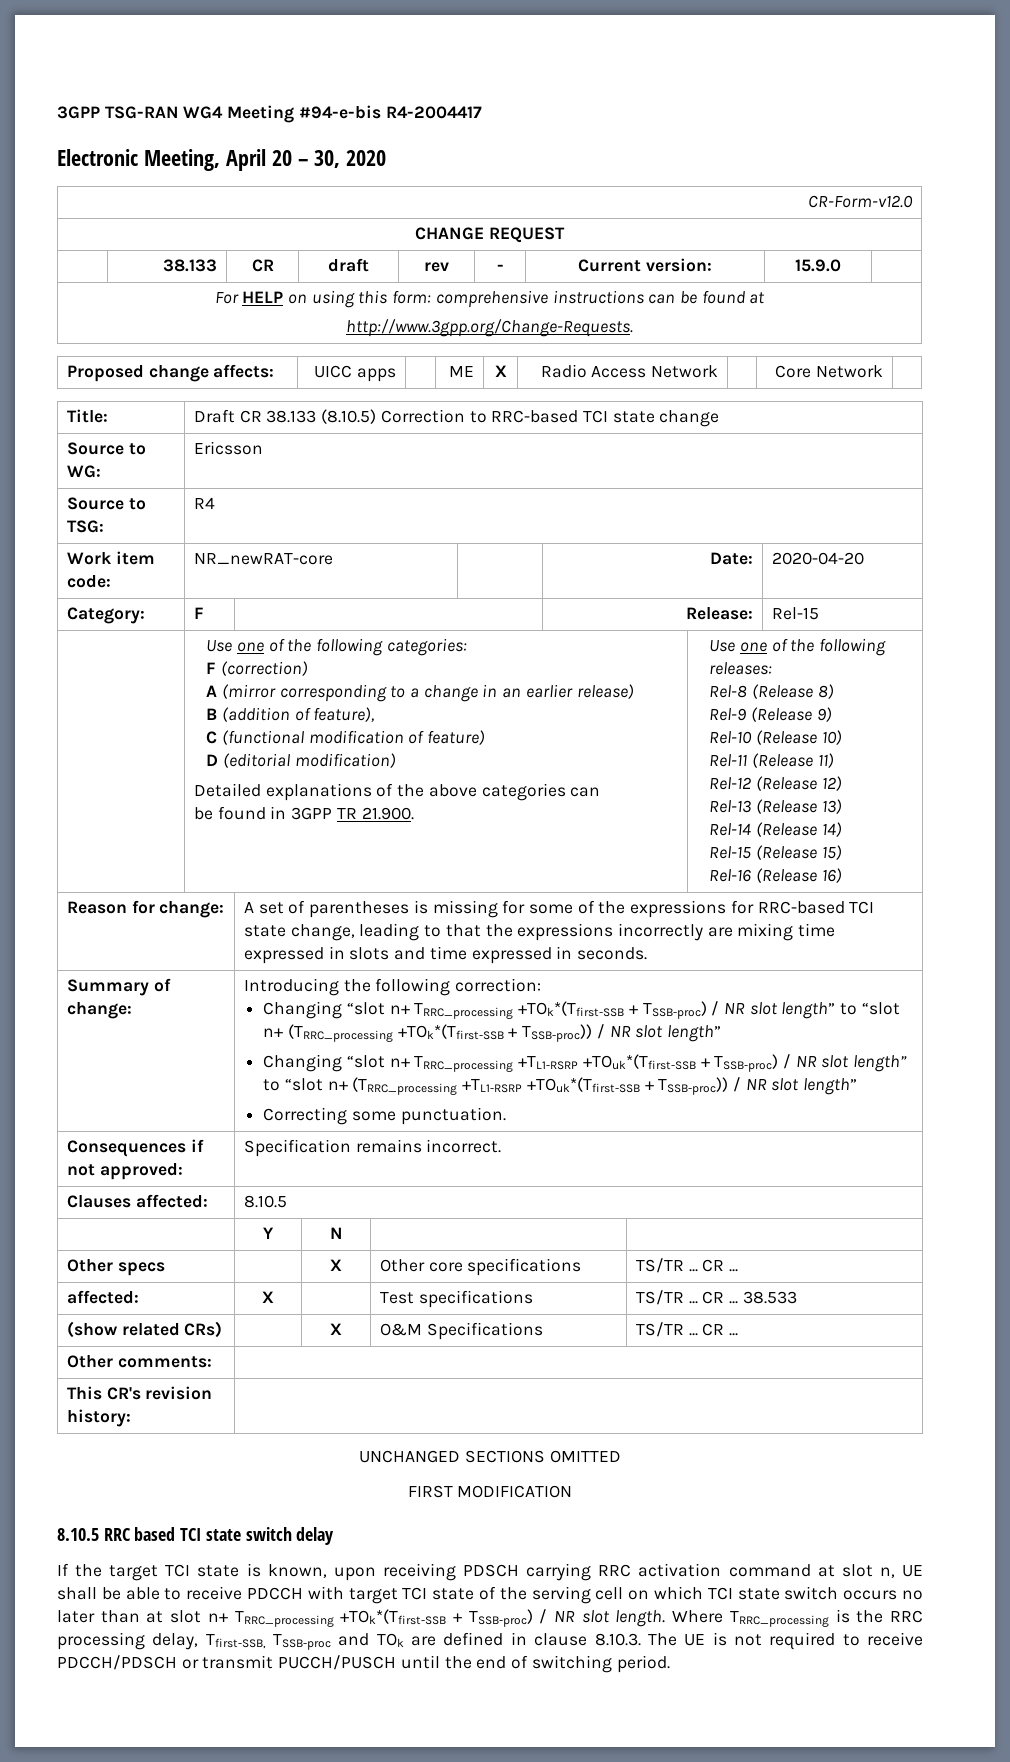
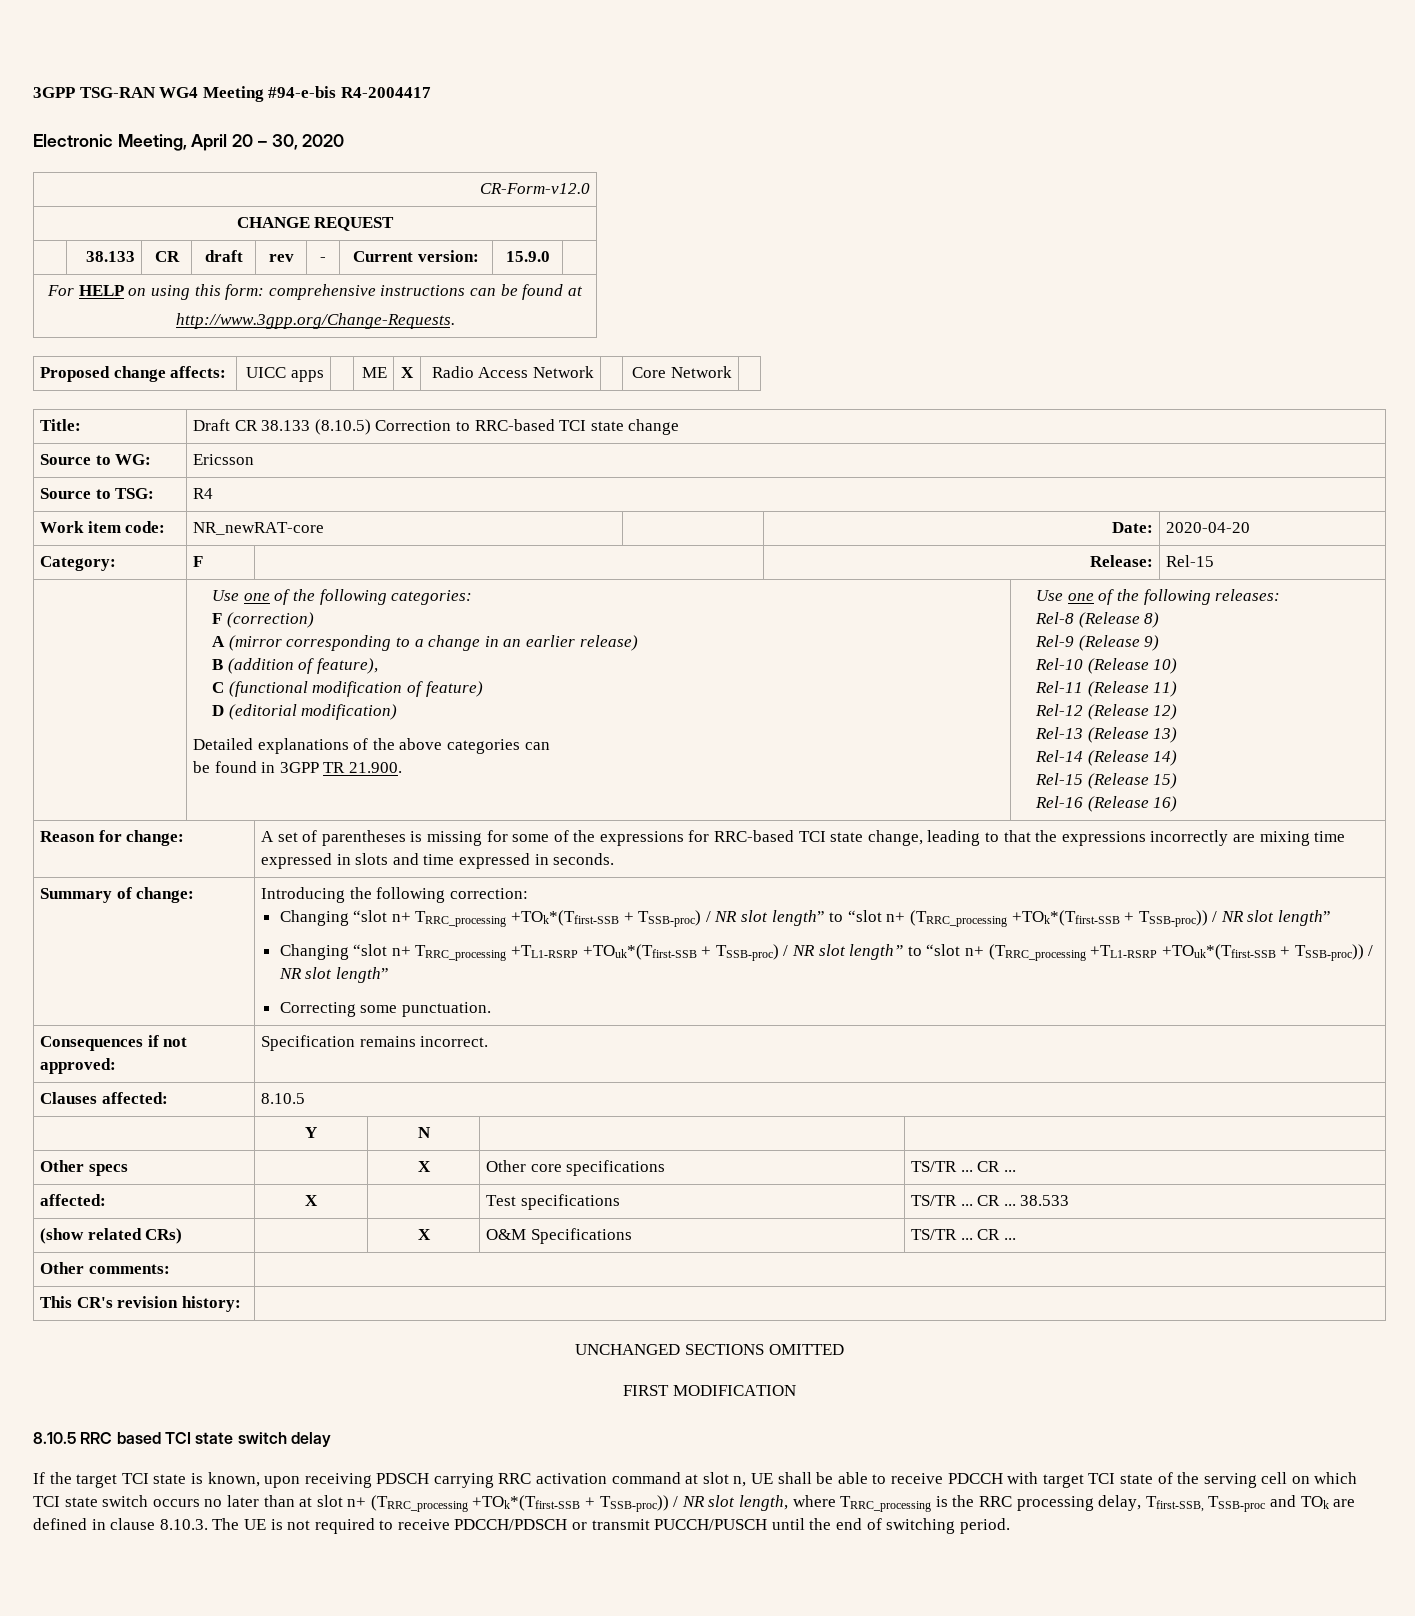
- If the target TCI state is known, upon receiving PDSCH carrying RRC activation command at slot n, UE shall be able to receive PDCCH with target TCI state of the serving cell on which TCI state switch occurs no later than at slot n+ TRRC_processing +TOk*(Tfirst-SSB + TSSB-proc) / NR slot length. Where TRRC_processing is the RRC processing delay, Tfirst-SSB, TSSB-proc and TOk are defined in clause 8.10.3. The UE is not required to receive PDCCH/PDSCH or transmit PUCCH/PUSCH until the end of switching period.
+ If the target TCI state is known, upon receiving PDSCH carrying RRC activation command at slot n, UE shall be able to receive PDCCH with target TCI state of the serving cell on which TCI state switch occurs no later than at slot n+ (TRRC_processing +TOk*(Tfirst-SSB + TSSB-proc)) / NR slot length, where TRRC_processing is the RRC processing delay, Tfirst-SSB, TSSB-proc and TOk are defined in clause 8.10.3. The UE is not required to receive PDCCH/PDSCH or transmit PUCCH/PUSCH until the end of switching period.

